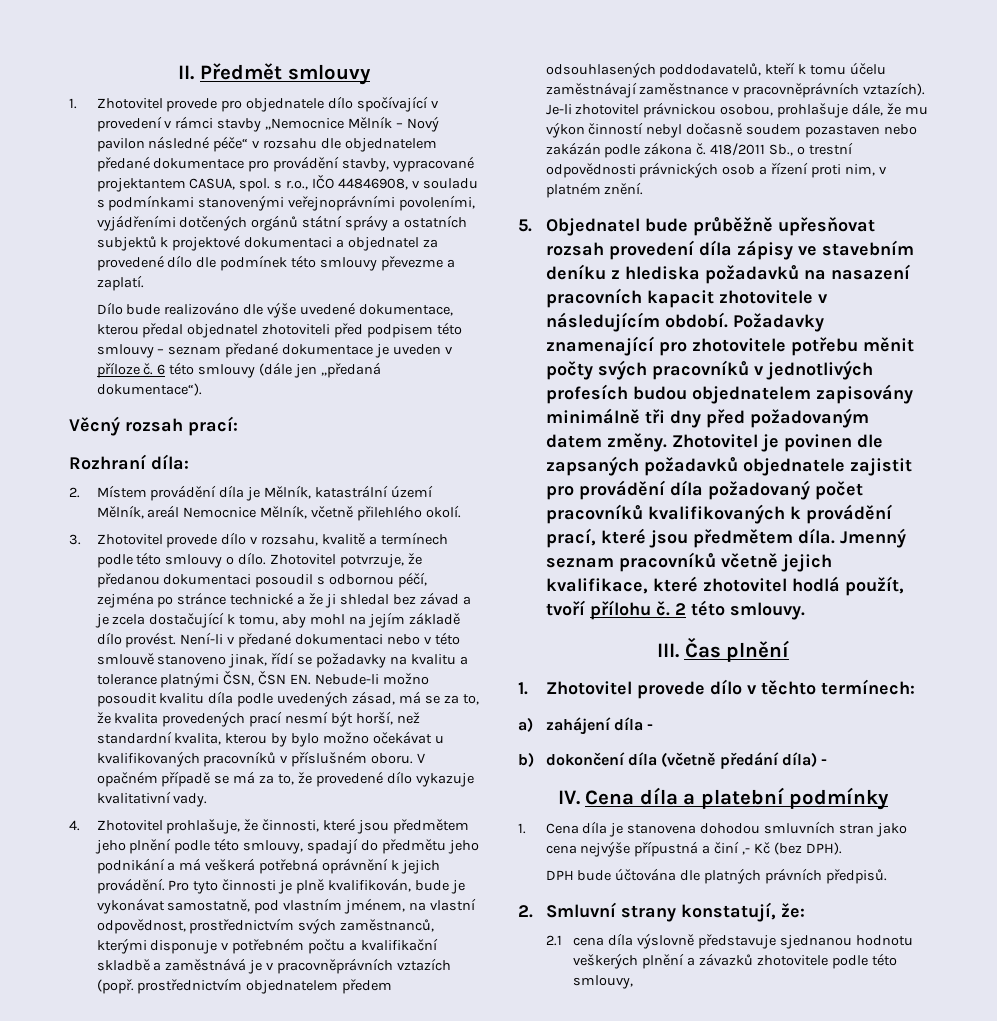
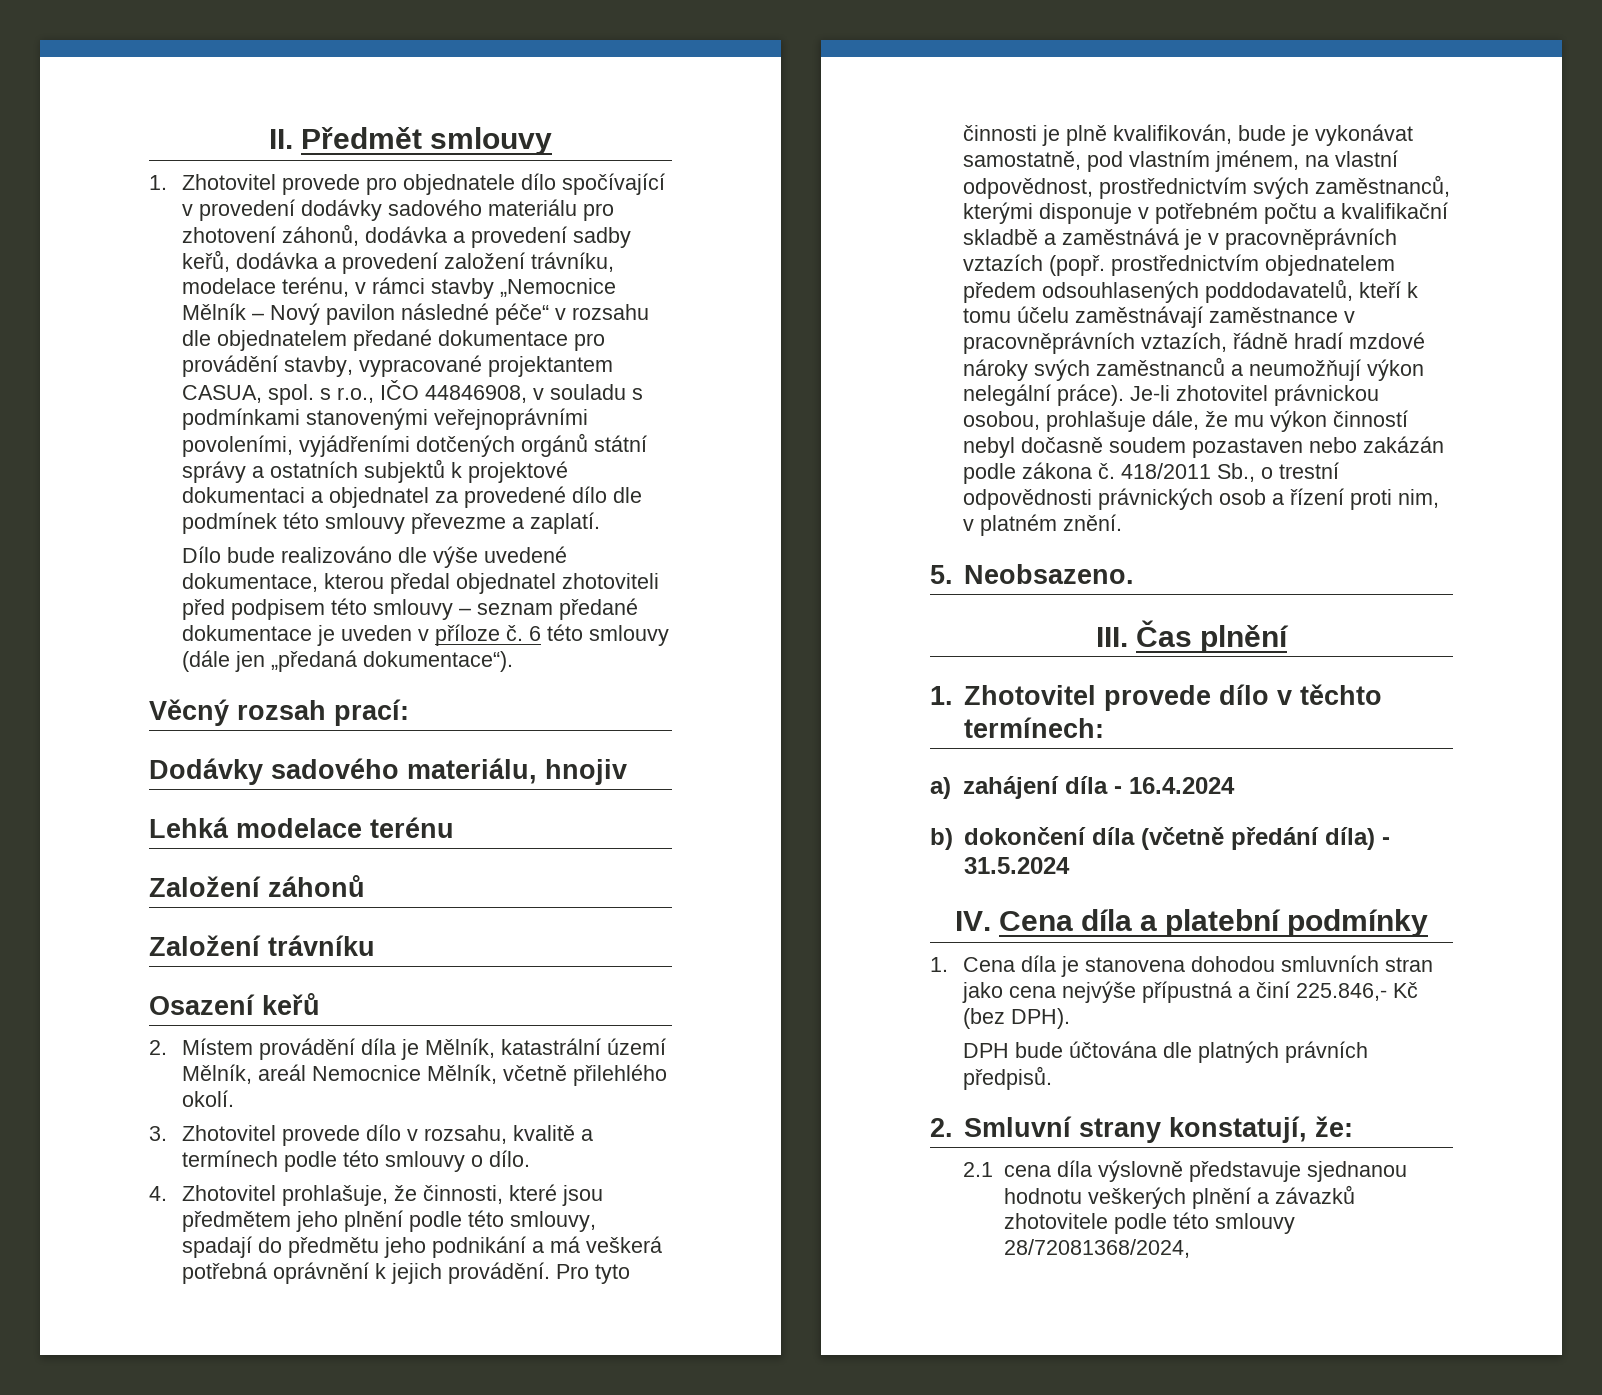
- 1. Zhotovitel provede pro objednatele dílo spočívající v provedení v rámci stavby „Nemocnice Mělník – Nový pavilon následné péče“ v rozsahu dle objednatelem předané dokumentace pro provádění stavby, vypracované projektantem CASUA, spol. s r.o., IČO 44846908, v souladu s podmínkami stanovenými veřejnoprávními povoleními, vyjádřeními dotčených orgánů státní správy a ostatních subjektů k projektové dokumentaci a objednatel za provedené dílo dle podmínek této smlouvy převezme a zaplatí.
+ 1. Zhotovitel provede pro objednatele dílo spočívající v provedení dodávky sadového materiálu pro zhotovení záhonů, dodávka a provedení sadby keřů, dodávka a provedení založení trávníku, modelace terénu, v rámci stavby „Nemocnice Mělník – Nový pavilon následné péče“ v rozsahu dle objednatelem předané dokumentace pro provádění stavby, vypracované projektantem CASUA, spol. s r.o., IČO 44846908, v souladu s podmínkami stanovenými veřejnoprávními povoleními, vyjádřeními dotčených orgánů státní správy a ostatních subjektů k projektové dokumentaci a objednatel za provedené dílo dle podmínek této smlouvy převezme a zaplatí.
- Rozhraní díla:
+ Dodávky sadového materiálu, hnojiv
+ Lehká modelace terénu
+ Založení záhonů
+ Založení trávníku
+ Osazení keřů
- Zhotovitel potvrzuje, že předanou dokumentaci posoudil s odbornou péčí, zejména po stránce technické a že ji shledal bez závad a je zcela dostačující k tomu, aby mohl na jejím základě dílo provést. Není-li v předané dokumentaci nebo v této smlouvě stanoveno jinak, řídí se požadavky na kvalitu a tolerance platnými ČSN, ČSN EN. Nebude-li možno posoudit kvalitu díla podle uvedených zásad, má se za to, že kvalita provedených prací nesmí být horší, než standardní kvalita, kterou by bylo možno očekávat u kvalifikovaných pracovníků v příslušném oboru. V opačném případě se má za to, že provedené dílo vykazuje kvalitativní vady.
- Pro tyto činnosti je plně kvalifikován, bude je vykonávat samostatně, pod vlastním jménem, na vlastní odpovědnost, prostřednictvím svých zaměstnanců, kterými disponuje v potřebném počtu a kvalifikační skladbě a zaměstnává je v pracovněprávních vztazích (popř. prostřednictvím objednatelem předem odsouhlasených poddodavatelů, kteří k tomu účelu zaměstnávají zaměstnance v pracovněprávních vztazích).
+ Pro tyto činnosti je plně kvalifikován, bude je vykonávat samostatně, pod vlastním jménem, na vlastní odpovědnost, prostřednictvím svých zaměstnanců, kterými disponuje v potřebném počtu a kvalifikační skladbě a zaměstnává je v pracovněprávních vztazích (popř. prostřednictvím objednatelem předem odsouhlasených poddodavatelů, kteří k tomu účelu zaměstnávají zaměstnance v pracovněprávních vztazích, řádně hradí mzdové nároky svých zaměstnanců a neumožňují výkon nelegální práce).
- 5. Objednatel bude průběžně upřesňovat rozsah provedení díla zápisy ve stavebním deníku z hlediska požadavků na nasazení pracovních kapacit zhotovitele v následujícím období. Požadavky znamenající pro zhotovitele potřebu měnit počty svých pracovníků v jednotlivých profesích budou objednatelem zapisovány minimálně tři dny před požadovaným datem změny. Zhotovitel je povinen dle zapsaných požadavků objednatele zajistit pro provádění díla požadovaný počet pracovníků kvalifikovaných k provádění prací, které jsou předmětem díla. Jmenný seznam pracovníků včetně jejich kvalifikace, které zhotovitel hodlá použít, tvoří přílohu č. 2 této smlouvy.
+ 5. Neobsazeno.
- a) zahájení díla -
+ a) zahájení díla - 16.4.2024
- b) dokončení díla (včetně předání díla) -
+ b) dokončení díla (včetně předání díla) - 31.5.2024
- 1. Cena díla je stanovena dohodou smluvních stran jako cena nejvýše přípustná a činí ,- Kč (bez DPH).
+ 1. Cena díla je stanovena dohodou smluvních stran jako cena nejvýše přípustná a činí 225.846,- Kč (bez DPH).
- 2.1 cena díla výslovně představuje sjednanou hodnotu veškerých plnění a závazků zhotovitele podle této smlouvy,
+ 2.1 cena díla výslovně představuje sjednanou hodnotu veškerých plnění a závazků zhotovitele podle této smlouvy 28/72081368/2024,

